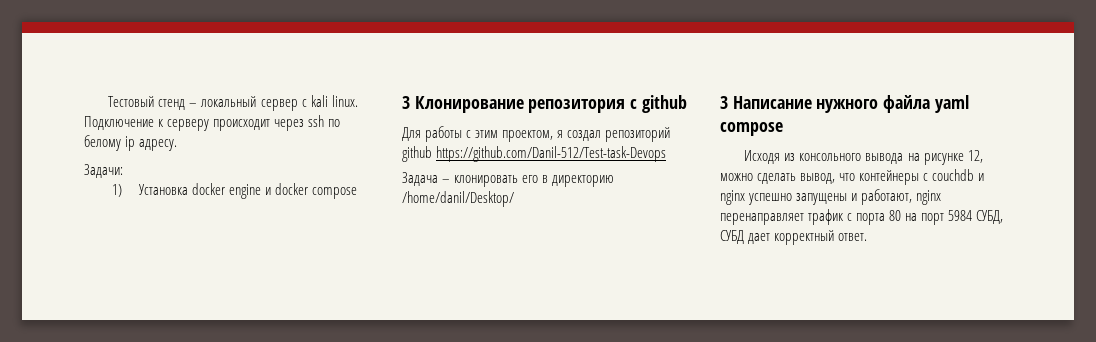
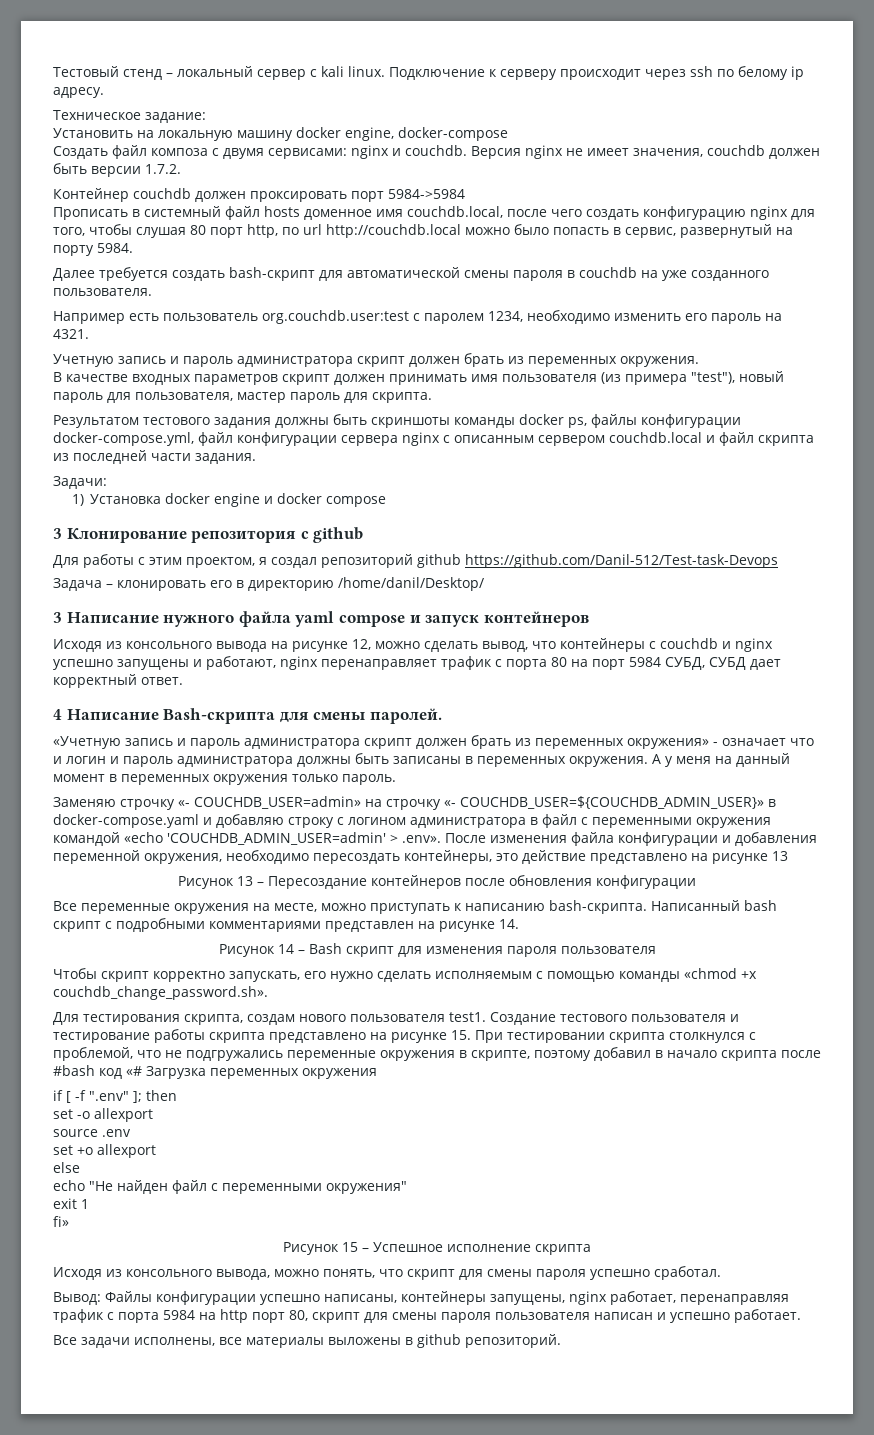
+ Техническое задание:
+ Установить на локальную машину docker engine, docker-compose
+ Создать файл композа с двумя сервисами: nginx и couchdb. Версия nginx не имеет значения, couchdb должен быть версии 1.7.2.
+ Контейнер couchdb должен проксировать порт 5984->5984
+ Прописать в системный файл hosts доменное имя couchdb.local, после чего создать конфигурацию nginx для того, чтобы слушая 80 порт http, по url http://couchdb.local можно было попасть в сервис, развернутый на порту 5984.
+ Далее требуется создать bash-скрипт для автоматической смены пароля в couchdb на уже созданного пользователя.
+ Например есть пользователь org.couchdb.user:test с паролем 1234, необходимо изменить его пароль на 4321.
+ Учетную запись и пароль администратора скрипт должен брать из переменных окружения.
+ В качестве входных параметров скрипт должен принимать имя пользователя (из примера "test"), новый пароль для пользователя, мастер пароль для скрипта.
+ Результатом тестового задания должны быть скриншоты команды docker ps, файлы конфигурации docker-compose.yml, файл конфигурации сервера nginx с описанным сервером couchdb.local и файл скрипта из последней части задания.
- 3 Написание нужного файла yaml compose
+ 3 Написание нужного файла yaml compose и запуск контейнеров
+ 4 Написание Bash-скрипта для смены паролей.
+ «Учетную запись и пароль администратора скрипт должен брать из переменных окружения» - означает что и логин и пароль администратора должны быть записаны в переменных окружения. А у меня на данный момент в переменных окружения только пароль.
+ Заменяю строчку «- COUCHDB_USER=admin» на строчку «- COUCHDB_USER=${COUCHDB_ADMIN_USER}» в docker-compose.yaml и добавляю строку с логином администратора в файл с переменными окружения командой «echo 'COUCHDB_ADMIN_USER=admin' > .env». После изменения файла конфигурации и добавления переменной окружения, необходимо пересоздать контейнеры, это действие представлено на рисунке 13
+ Рисунок 13 – Пересоздание контейнеров после обновления конфигурации
+ Все переменные окружения на месте, можно приступать к написанию bash-скрипта. Написанный bash скрипт с подробными комментариями представлен на рисунке 14.
+ Рисунок 14 – Bash скрипт для изменения пароля пользователя
+ Чтобы скрипт корректно запускать, его нужно сделать исполняемым с помощью команды «chmod +x couchdb_change_password.sh».
+ Для тестирования скрипта, создам нового пользователя test1. Создание тестового пользователя и тестирование работы скрипта представлено на рисунке 15. При тестировании скрипта столкнулся с проблемой, что не подгружались переменные окружения в скрипте, поэтому добавил в начало скрипта после #bash код «# Загрузка переменных окружения
+ if [ -f ".env" ]; then
+ set -o allexport
+ source .env
+ set +o allexport
+ else
+ echo "Не найден файл с переменными окружения"
+ exit 1
+ fi»
+ Рисунок 15 – Успешное исполнение скрипта
+ Исходя из консольного вывода, можно понять, что скрипт для смены пароля успешно сработал.
+ Вывод: Файлы конфигурации успешно написаны, контейнеры запущены, nginx работает, перенаправляя трафик с порта 5984 на http порт 80, скрипт для смены пароля пользователя написан и успешно работает.
+ Все задачи исполнены, все материалы выложены в github репозиторий.

